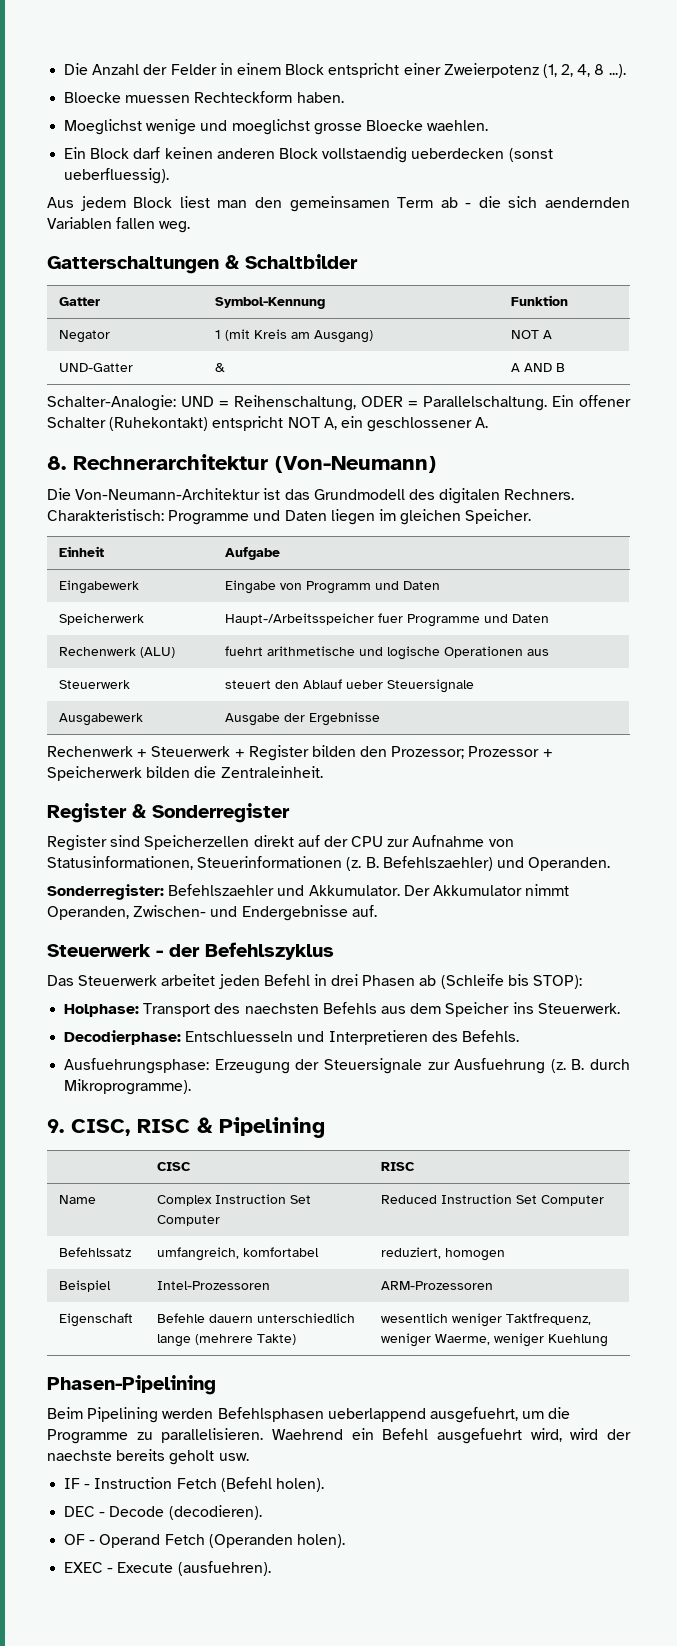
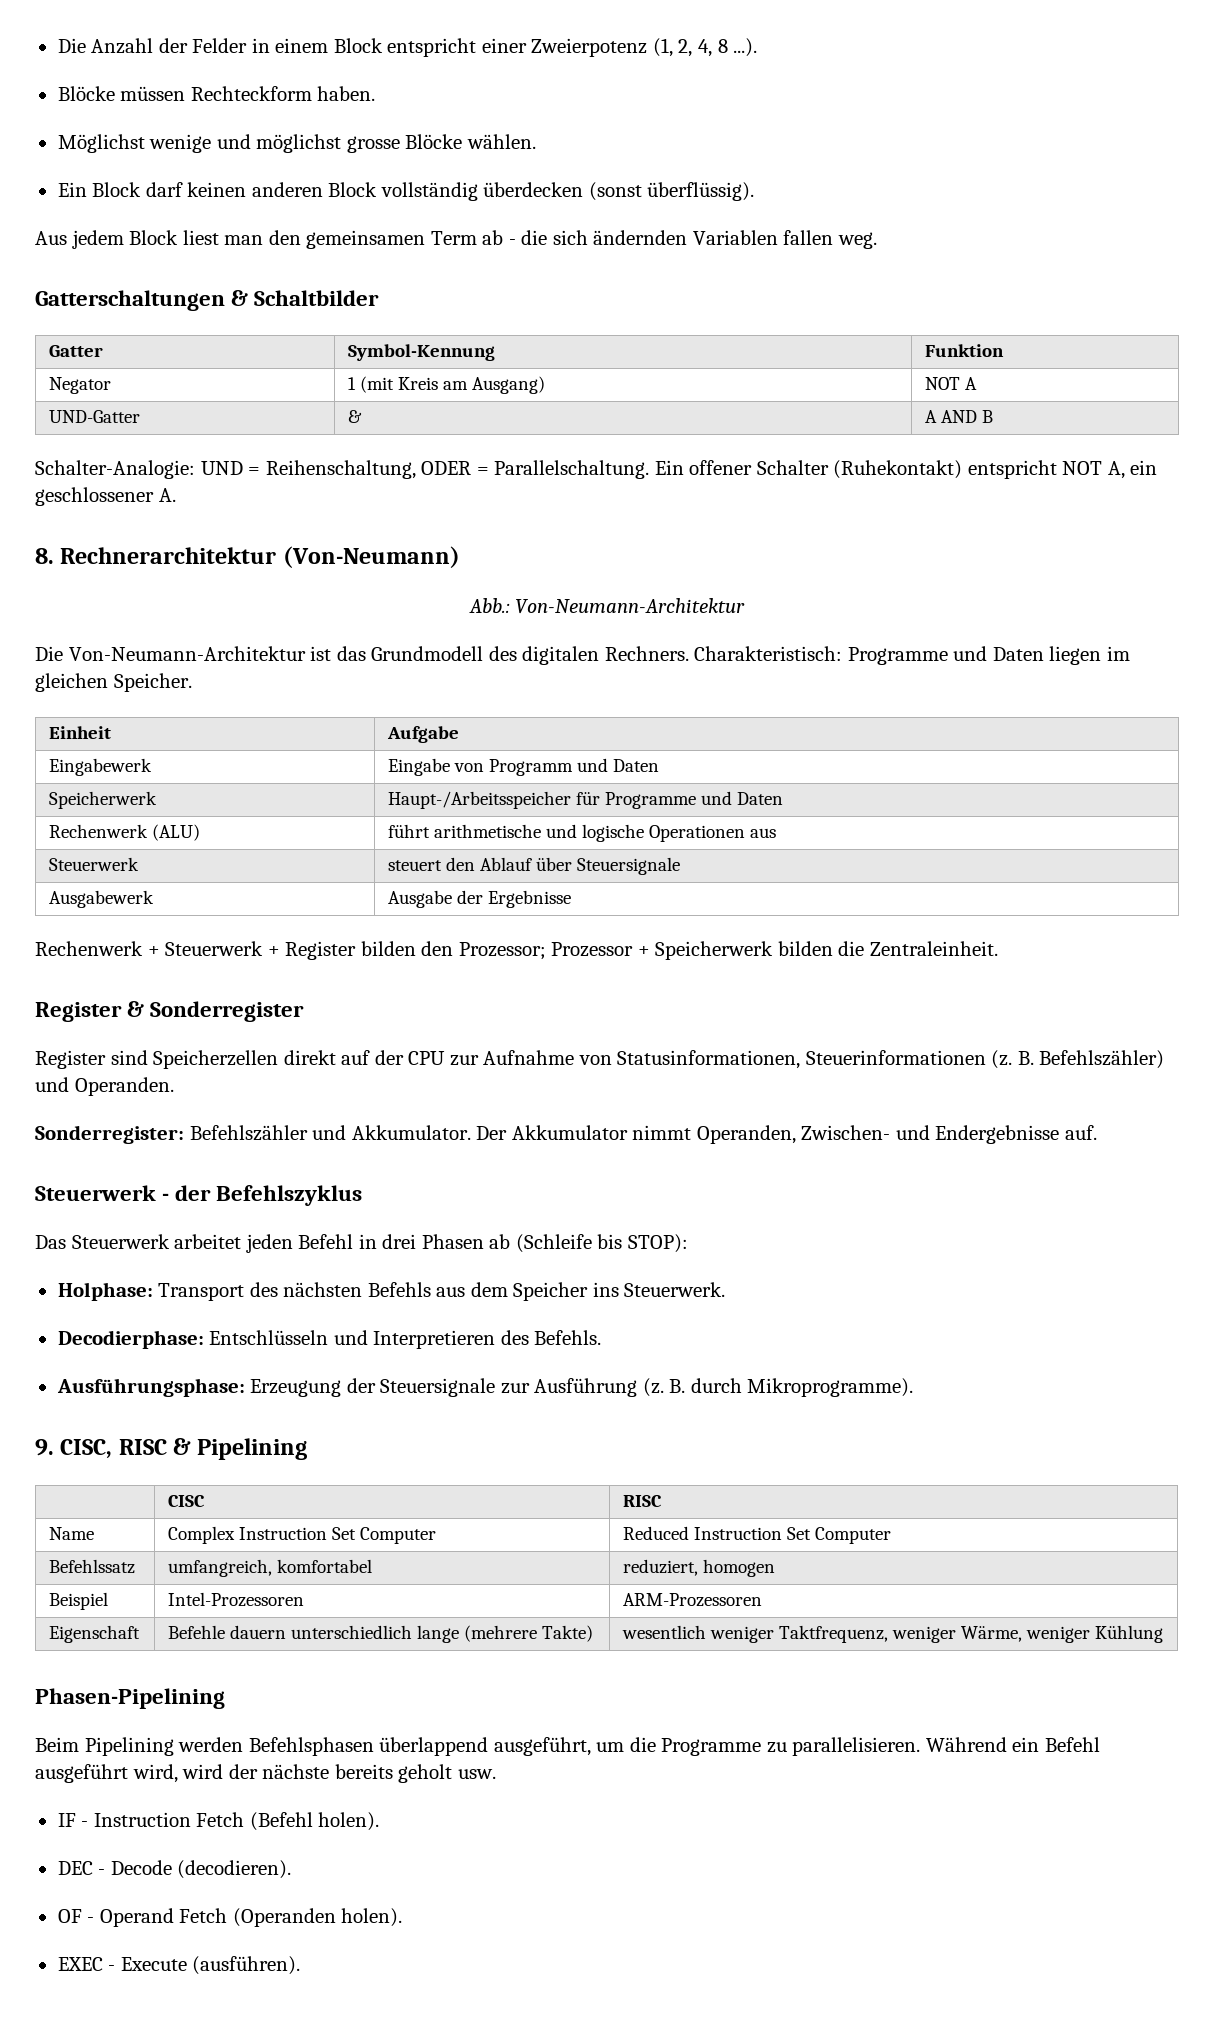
- Bloecke muessen Rechteckform haben.
+ Blöcke müssen Rechteckform haben.
- Moeglichst wenige und moeglichst grosse Bloecke waehlen.
+ Möglichst wenige und möglichst grosse Blöcke wählen.
- Ein Block darf keinen anderen Block vollstaendig ueberdecken (sonst ueberfluessig).
+ Ein Block darf keinen anderen Block vollständig überdecken (sonst überflüssig).
- Aus jedem Block liest man den gemeinsamen Term ab - die sich aendernden Variablen fallen weg.
+ Aus jedem Block liest man den gemeinsamen Term ab - die sich ändernden Variablen fallen weg.
+ Abb.: Von-Neumann-Architektur
- Speicherwerk | Haupt-/Arbeitsspeicher fuer Programme und Daten
+ Speicherwerk | Haupt-/Arbeitsspeicher für Programme und Daten
- Rechenwerk (ALU) | fuehrt arithmetische und logische Operationen aus
+ Rechenwerk (ALU) | führt arithmetische und logische Operationen aus
- Steuerwerk | steuert den Ablauf ueber Steuersignale
+ Steuerwerk | steuert den Ablauf über Steuersignale
- B. Befehlszaehler) und Operanden.
+ B. Befehlszähler) und Operanden.
- Sonderregister: Befehlszaehler und Akkumulator.
+ Sonderregister: Befehlszähler und Akkumulator.
- Holphase: Transport des naechsten Befehls aus dem Speicher ins Steuerwerk.
+ Holphase: Transport des nächsten Befehls aus dem Speicher ins Steuerwerk.
- Decodierphase: Entschluesseln und Interpretieren des Befehls.
+ Decodierphase: Entschlüsseln und Interpretieren des Befehls.
- Ausfuehrungsphase: Erzeugung der Steuersignale zur Ausfuehrung (z.
+ Ausführungsphase: Erzeugung der Steuersignale zur Ausführung (z.
- Eigenschaft | Befehle dauern unterschiedlich lange (mehrere Takte) | wesentlich weniger Taktfrequenz, weniger Waerme, weniger Kuehlung
+ Eigenschaft | Befehle dauern unterschiedlich lange (mehrere Takte) | wesentlich weniger Taktfrequenz, weniger Wärme, weniger Kühlung
- Beim Pipelining werden Befehlsphasen ueberlappend ausgefuehrt, um die Programme zu parallelisieren.
+ Beim Pipelining werden Befehlsphasen überlappend ausgeführt, um die Programme zu parallelisieren.
- Waehrend ein Befehl ausgefuehrt wird, wird der naechste bereits geholt usw.
+ Während ein Befehl ausgeführt wird, wird der nächste bereits geholt usw.
- EXEC - Execute (ausfuehren).
+ EXEC - Execute (ausführen).

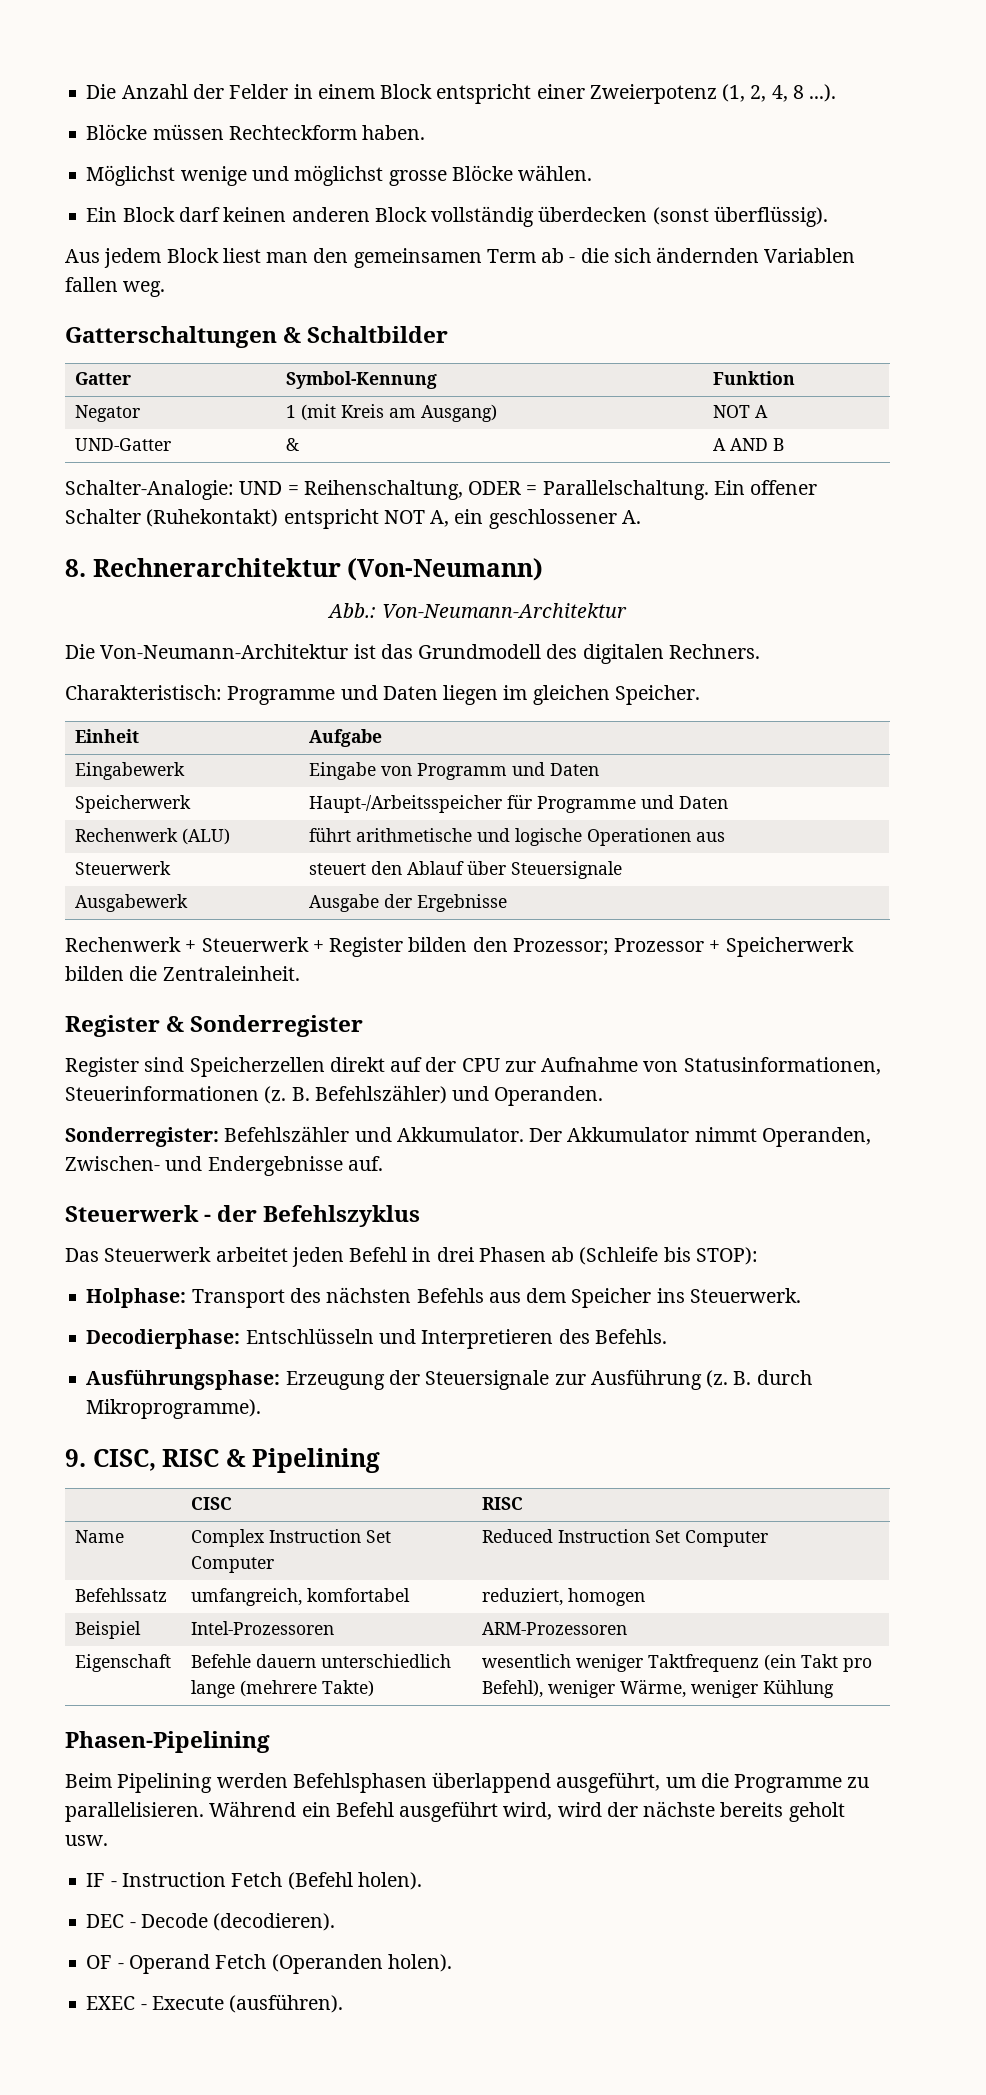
- Die Von-Neumann-Architektur ist das Grundmodell des digitalen Rechners. Charakteristisch: Programme und Daten liegen im gleichen Speicher.
+ Die Von-Neumann-Architektur ist das Grundmodell des digitalen Rechners.
+ Charakteristisch: Programme und Daten liegen im gleichen Speicher.
- Eigenschaft | Befehle dauern unterschiedlich lange (mehrere Takte) | wesentlich weniger Taktfrequenz, weniger Wärme, weniger Kühlung
+ Eigenschaft | Befehle dauern unterschiedlich lange (mehrere Takte) | wesentlich weniger Taktfrequenz (ein Takt pro Befehl), weniger Wärme, weniger Kühlung

